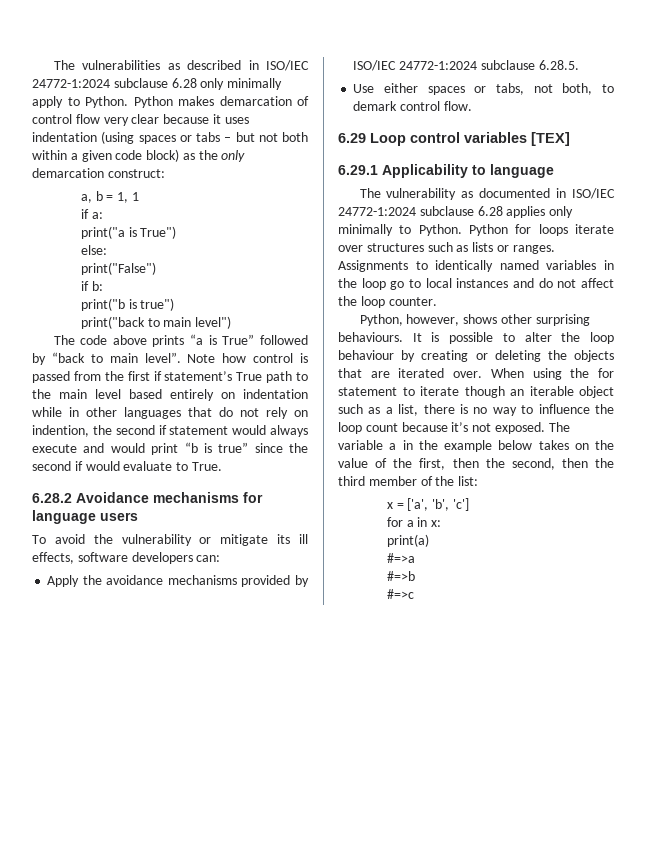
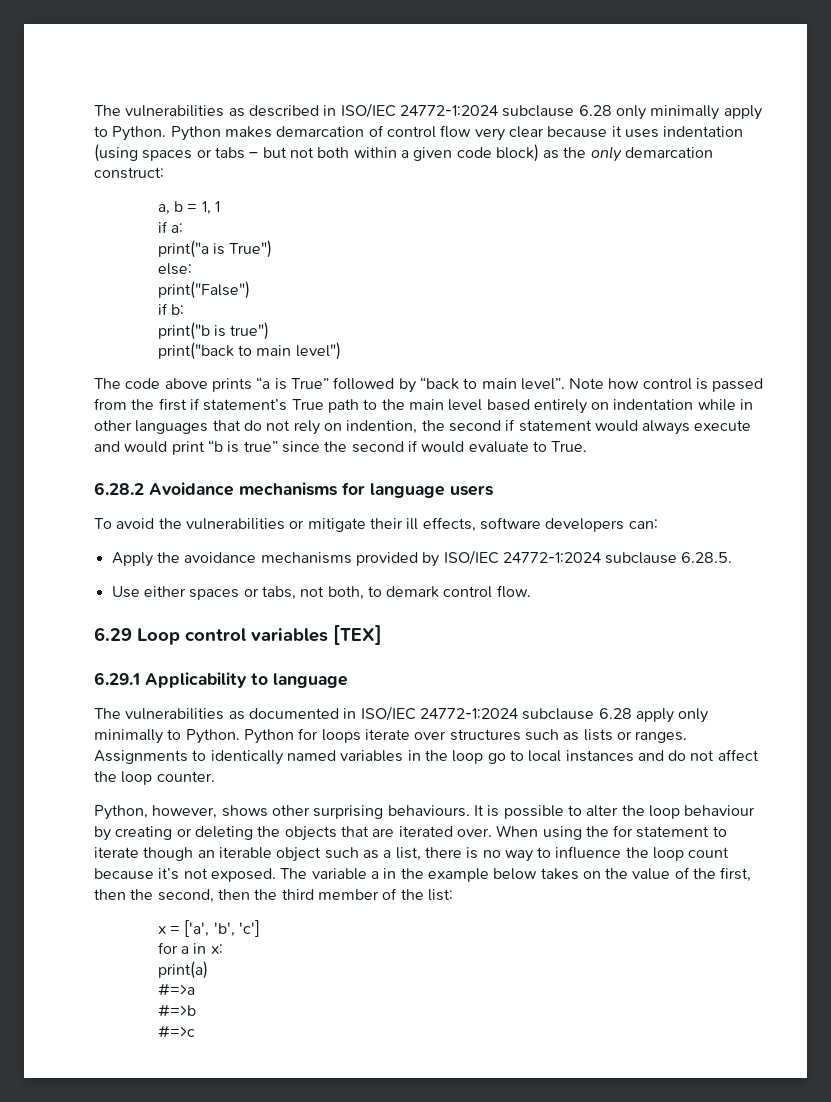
- To avoid the vulnerability or mitigate its ill effects, software developers can:
+ To avoid the vulnerabilities or mitigate their ill effects, software developers can:
- The vulnerability as documented in ISO/IEC 24772-1:2024 subclause 6.28 applies only minimally to Python.
+ The vulnerabilities as documented in ISO/IEC 24772-1:2024 subclause 6.28 apply only minimally to Python.

